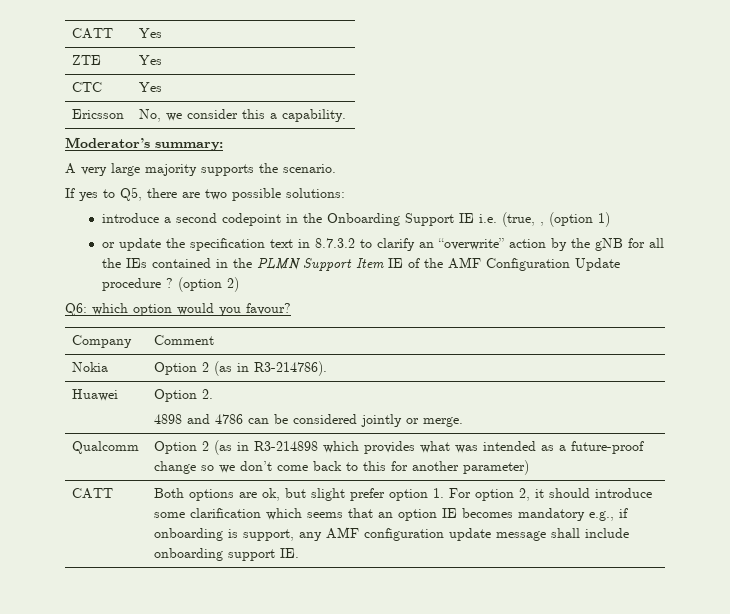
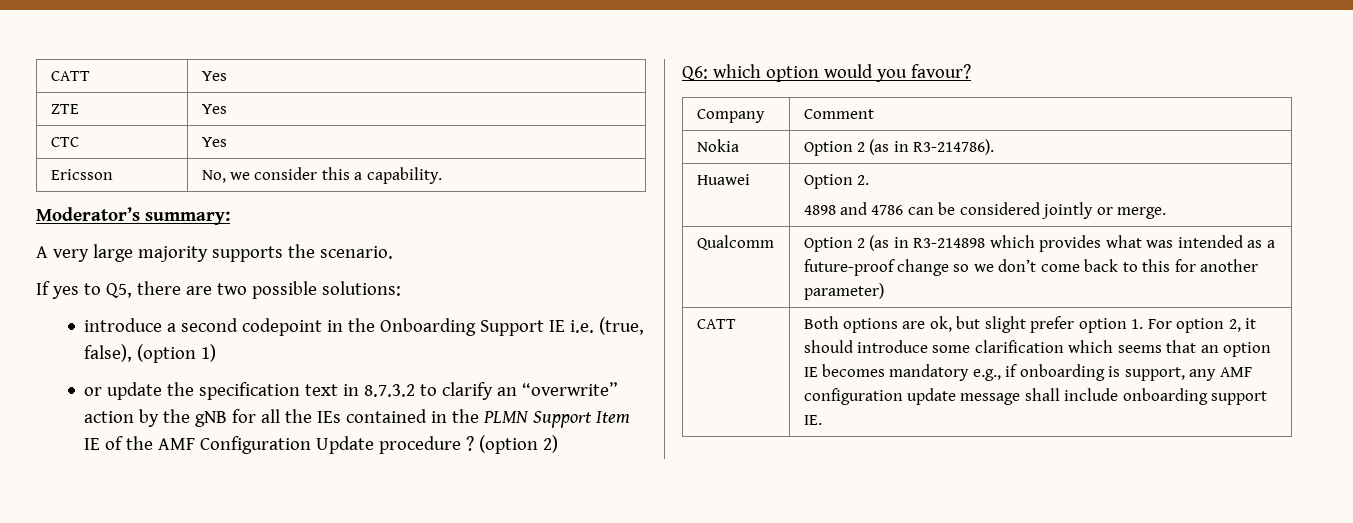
- introduce a second codepoint in the Onboarding Support IE i.e. (true, , (option 1)
+ introduce a second codepoint in the Onboarding Support IE i.e. (true, false), (option 1)

